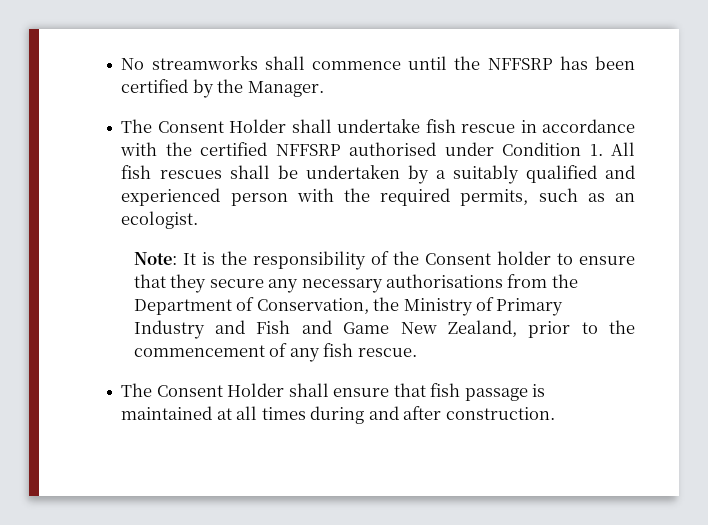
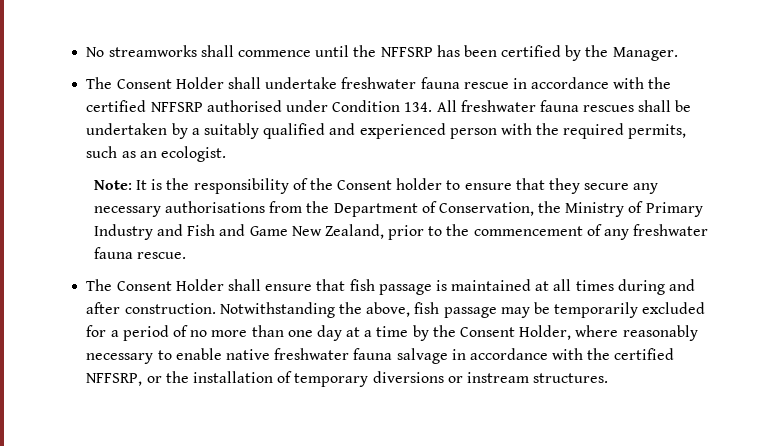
- The Consent Holder shall undertake fish rescue in accordance with the certified NFFSRP authorised under Condition 1. All fish rescues shall be undertaken by a suitably qualified and experienced person with the required permits, such as an ecologist.
+ The Consent Holder shall undertake freshwater fauna rescue in accordance with the certified NFFSRP authorised under Condition 134. All freshwater fauna rescues shall be undertaken by a suitably qualified and experienced person with the required permits, such as an ecologist.
- Note: It is the responsibility of the Consent holder to ensure that they secure any necessary authorisations from the Department of Conservation, the Ministry of Primary Industry and Fish and Game New Zealand, prior to the commencement of any fish rescue.
+ Note: It is the responsibility of the Consent holder to ensure that they secure any necessary authorisations from the Department of Conservation, the Ministry of Primary Industry and Fish and Game New Zealand, prior to the commencement of any freshwater fauna rescue.
+ Notwithstanding the above, fish passage may be temporarily excluded for a period of no more than one day at a time by the Consent Holder, where reasonably necessary to enable native freshwater fauna salvage in accordance with the certified NFFSRP, or the installation of temporary diversions or instream structures.

